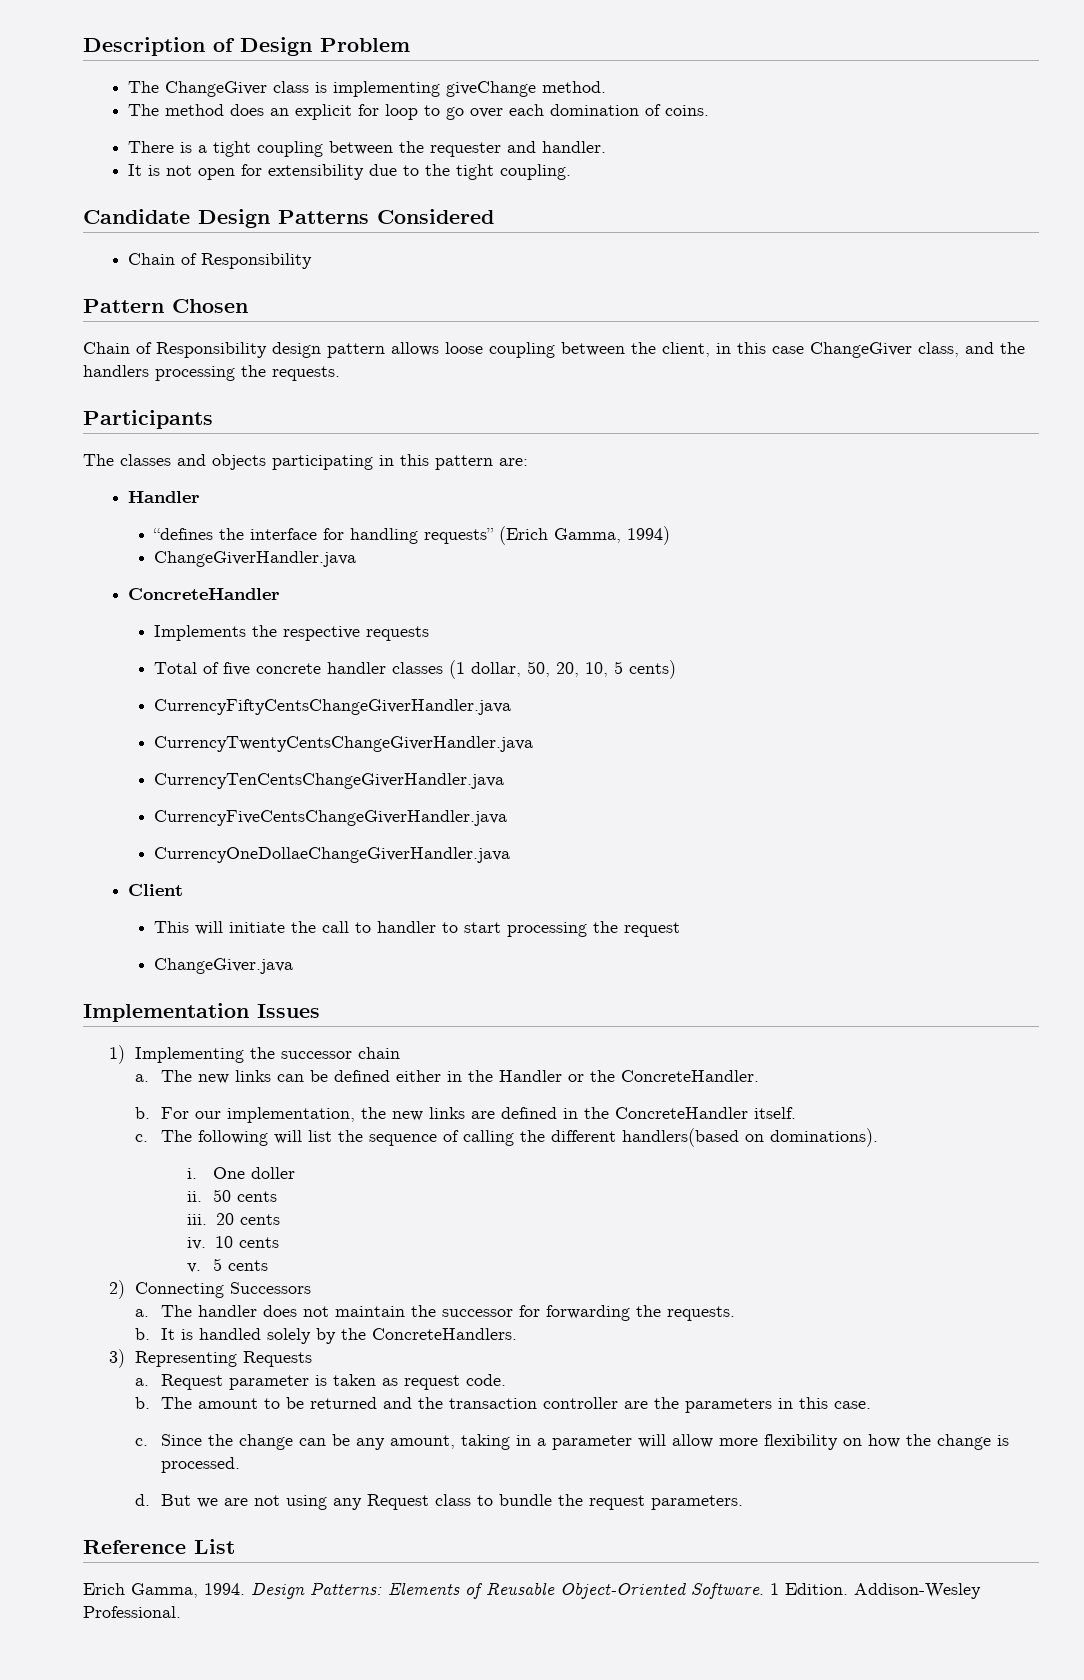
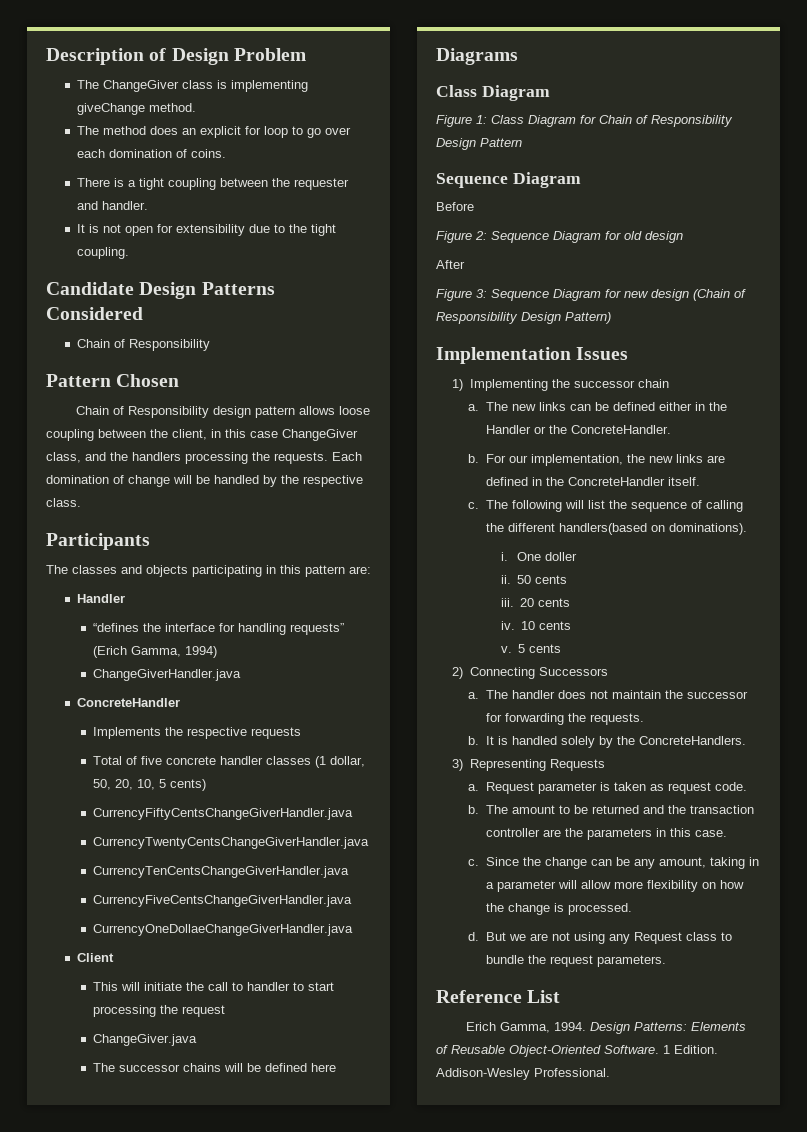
+ Each domination of change will be handled by the respective class.
+ The successor chains will be defined here
+ Diagrams
+ Class Diagram
+ Figure 1: Class Diagram for Chain of Responsibility Design Pattern
+ Sequence Diagram
+ Before
+ Figure 2: Sequence Diagram for old design
+ After
+ Figure 3: Sequence Diagram for new design (Chain of Responsibility Design Pattern)

